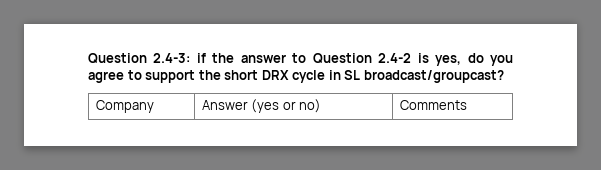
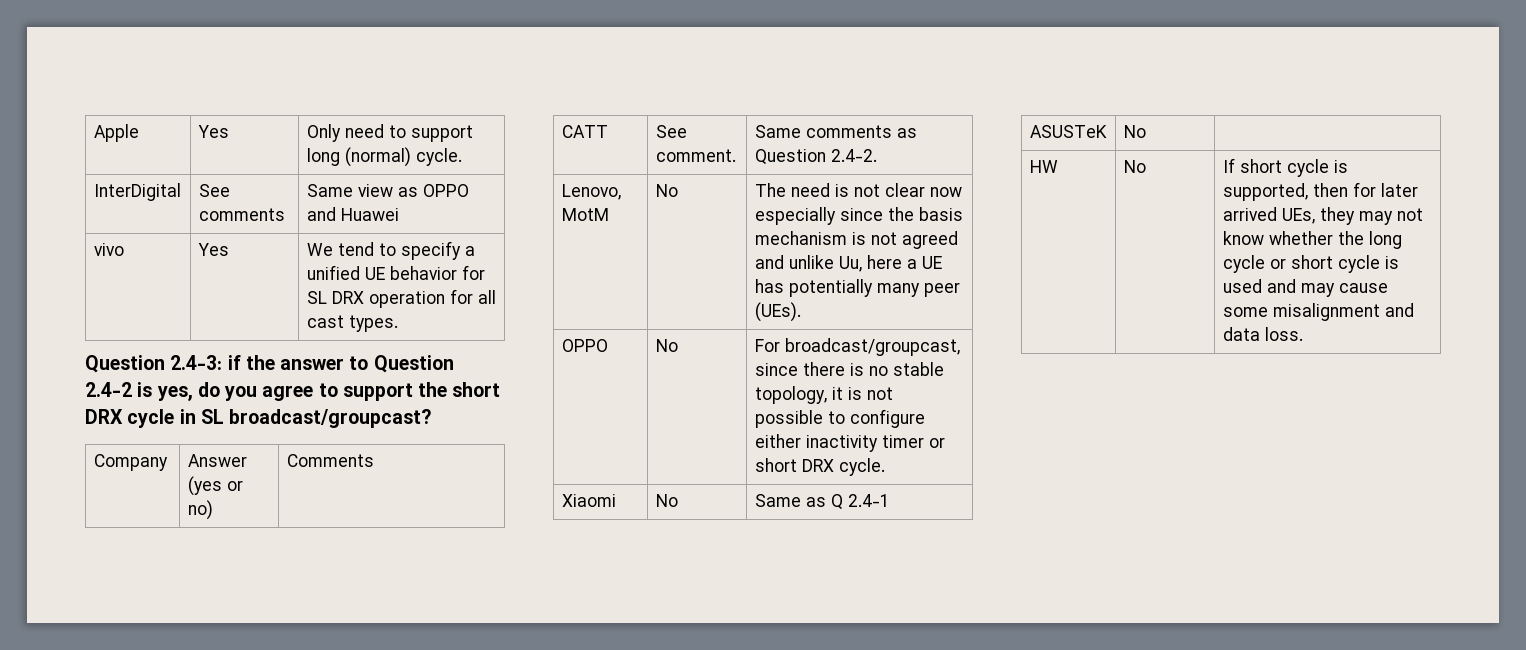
+ Apple | Yes | Only need to support long (normal) cycle.
+ InterDigital | See comments | Same view as OPPO and Huawei
+ vivo | Yes | We tend to specify a unified UE behavior for SL DRX operation for all cast types.
+ CATT | See comment. | Same comments as Question 2.4-2.
+ Lenovo, MotM | No | The need is not clear now especially since the basis mechanism is not agreed and unlike Uu, here a UE has potentially many peer (UEs).
+ OPPO | No | For broadcast/groupcast, since there is no stable topology, it is not possible to configure either inactivity timer or short DRX cycle.
+ Xiaomi | No | Same as Q 2.4-1
+ ASUSTeK | No |
+ HW | No | If short cycle is supported, then for later arrived UEs, they may not know whether the long cycle or short cycle is used and may cause some misalignment and data loss.

